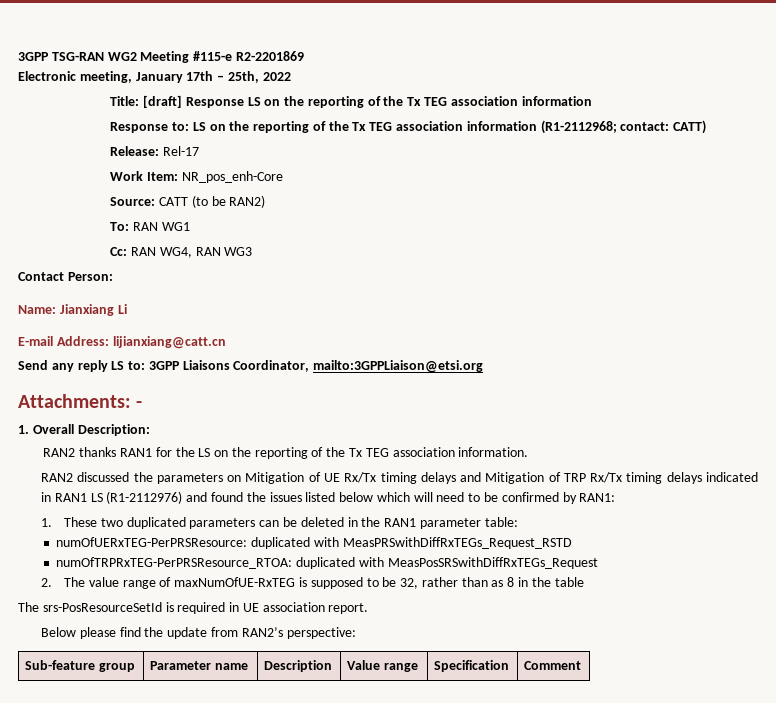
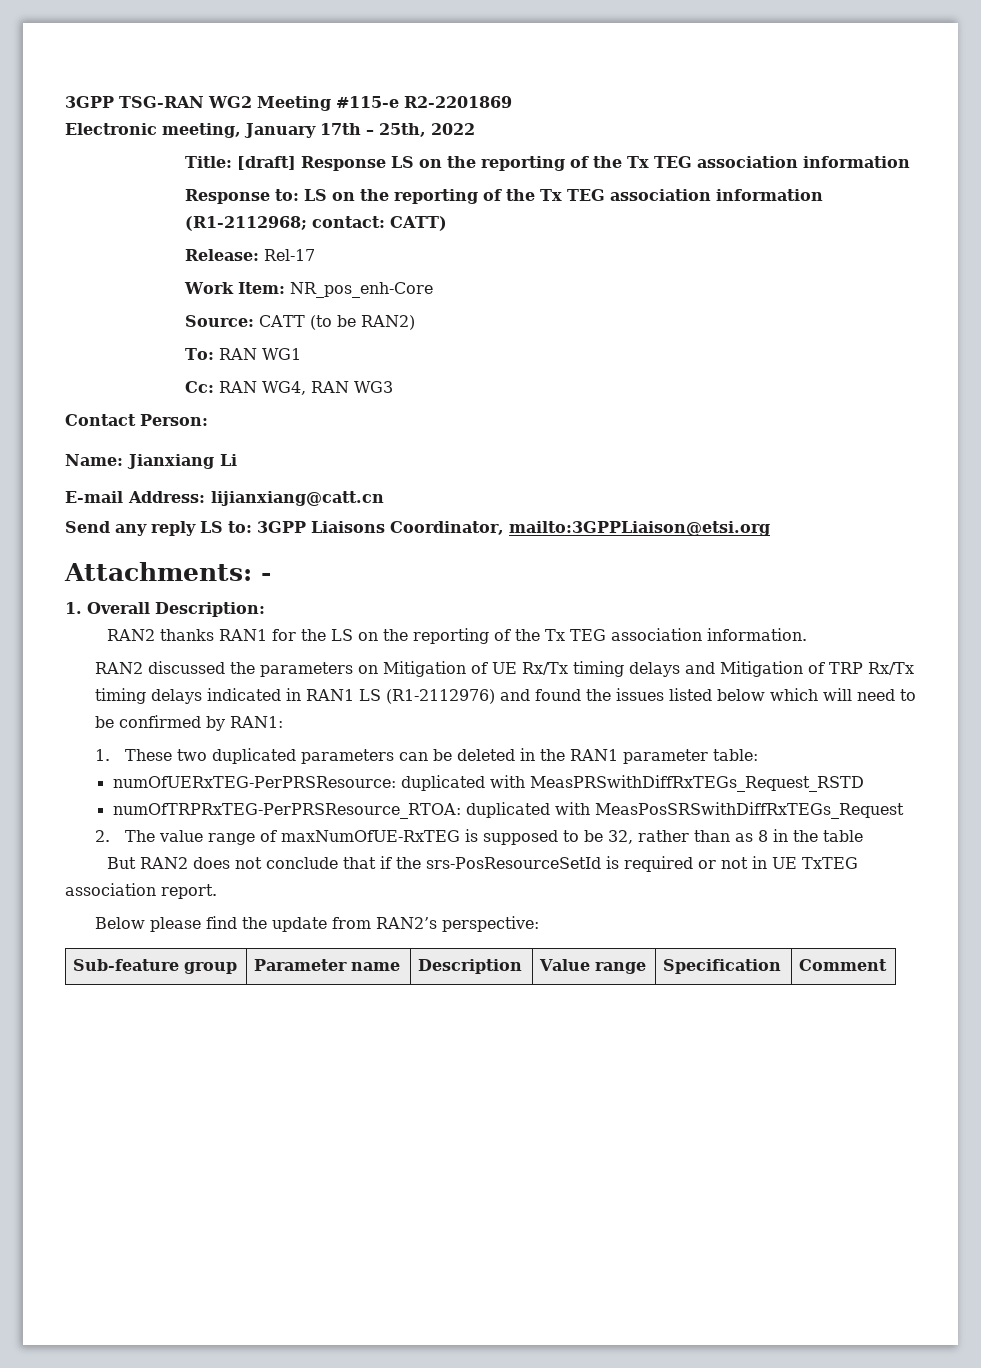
- The srs-PosResourceSetId is required in UE association report.
+ But RAN2 does not conclude that if the srs-PosResourceSetId is required or not in UE TxTEG association report.

